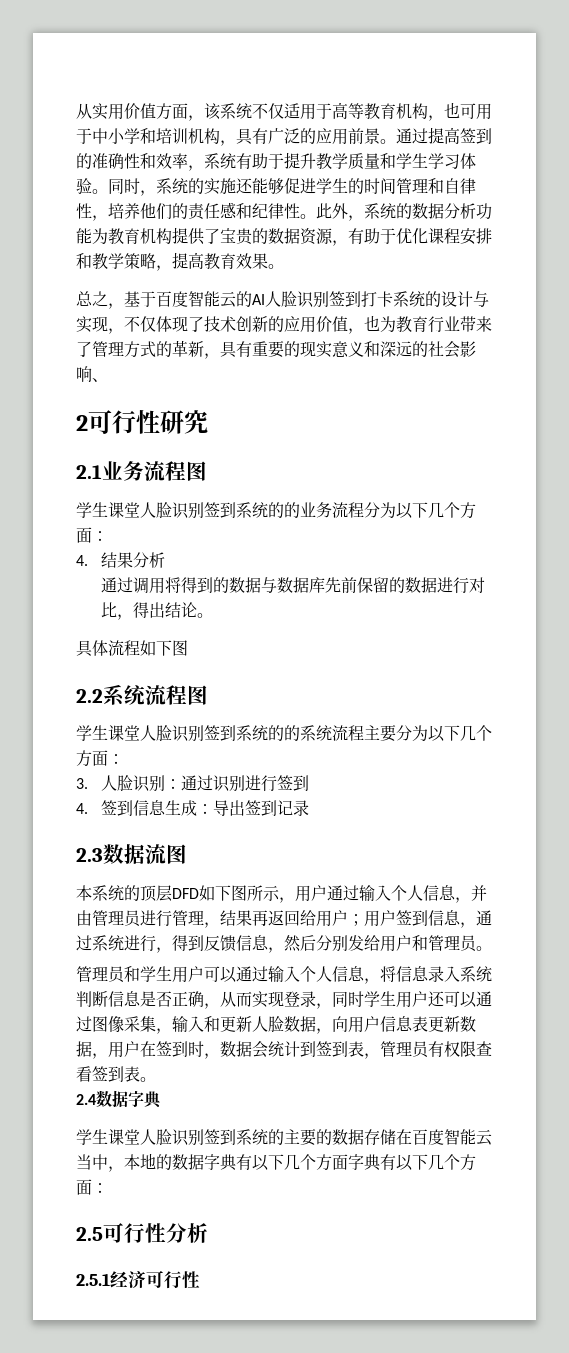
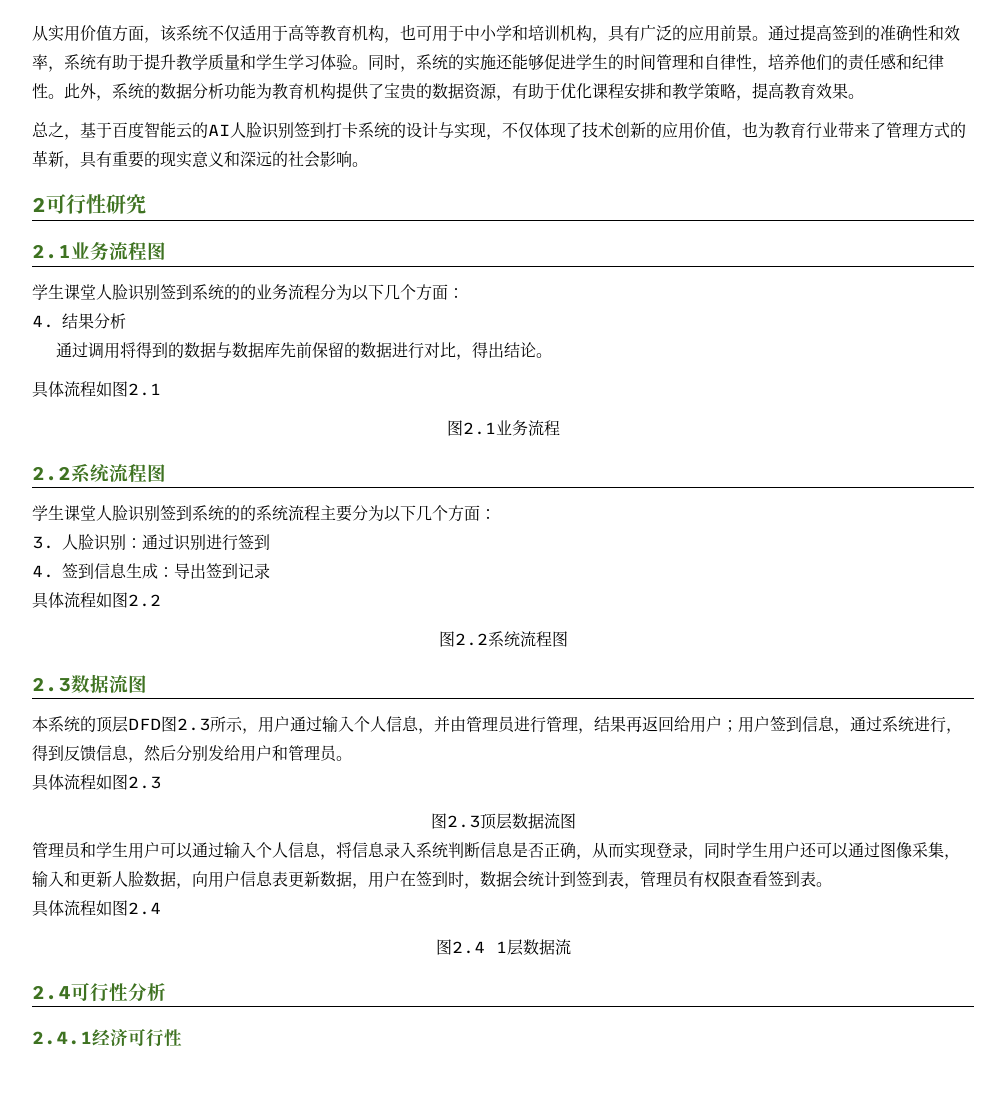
- 总之，基于百度智能云的AI人脸识别签到打卡系统的设计与实现，不仅体现了技术创新的应用价值，也为教育行业带来了管理方式的革新，具有重要的现实意义和深远的社会影响、
+ 总之，基于百度智能云的AI人脸识别签到打卡系统的设计与实现，不仅体现了技术创新的应用价值，也为教育行业带来了管理方式的革新，具有重要的现实意义和深远的社会影响。
- 具体流程如下图
+ 具体流程如图2.1
+ 图2.1业务流程
+ 具体流程如图2.2
+ 图2.2系统流程图
- 本系统的顶层DFD如下图所示，用户通过输入个人信息，并由管理员进行管理，结果再返回给用户；用户签到信息，通过系统进行，得到反馈信息，然后分别发给用户和管理员。
+ 本系统的顶层DFD图2.3所示，用户通过输入个人信息，并由管理员进行管理，结果再返回给用户；用户签到信息，通过系统进行，得到反馈信息，然后分别发给用户和管理员。
+ 具体流程如图2.3
+ 图2.3顶层数据流图
- 2.4数据字典
- 学生课堂人脸识别签到系统的主要的数据存储在百度智能云当中，本地的数据字典有以下几个方面字典有以下几个方面：
- 2.5可行性分析
+ 具体流程如图2.4
+ 图2.4 1层数据流
+ 2.4可行性分析
- 2.5.1经济可行性
+ 2.4.1经济可行性

